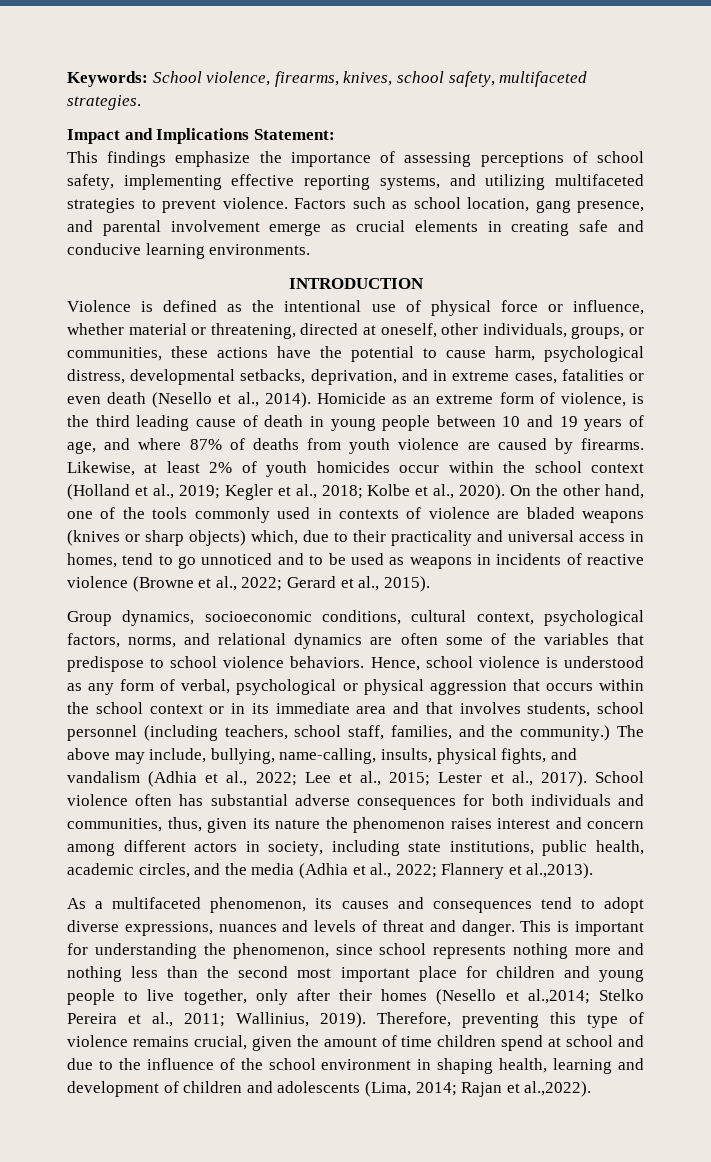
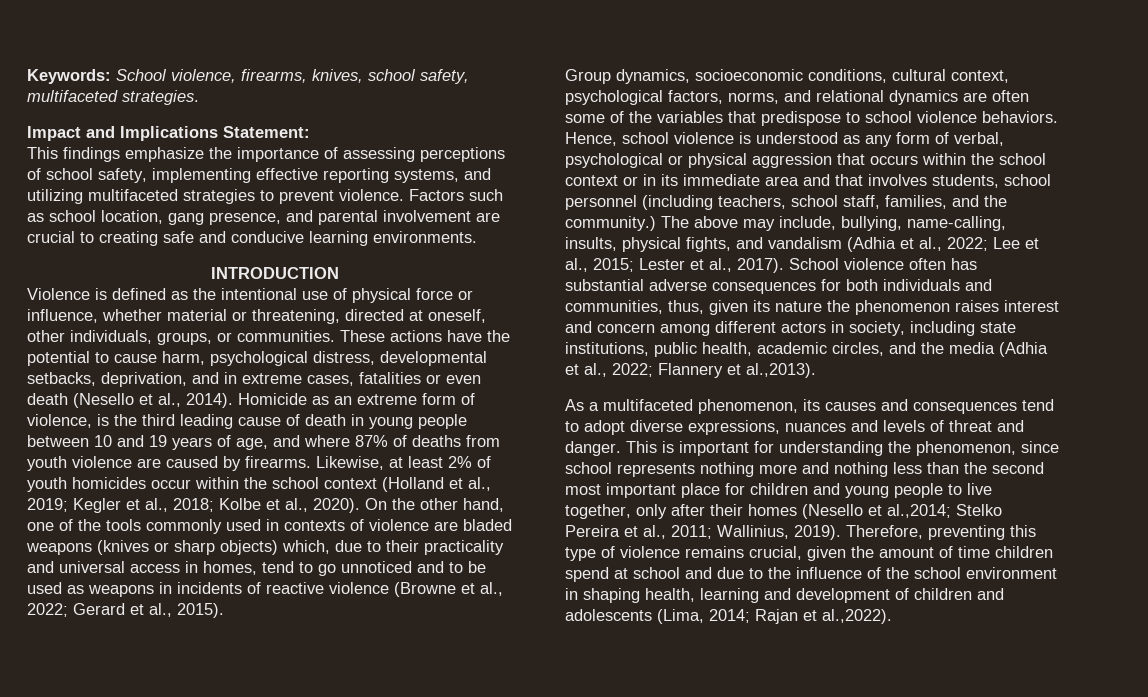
- Factors such as school location, gang presence, and parental involvement emerge as crucial elements in creating safe and conducive learning environments.
+ Factors such as school location, gang presence, and parental involvement are crucial to creating safe and conducive learning environments.
- Violence is defined as the intentional use of physical force or influence, whether material or threatening, directed at oneself, other individuals, groups, or communities, these actions have the potential to cause harm, psychological distress, developmental setbacks, deprivation, and in extreme cases, fatalities or even death (Nesello et al., 2014).
+ Violence is defined as the intentional use of physical force or influence, whether material or threatening, directed at oneself, other individuals, groups, or communities. These actions have the potential to cause harm, psychological distress, developmental setbacks, deprivation, and in extreme cases, fatalities or even death (Nesello et al., 2014).

